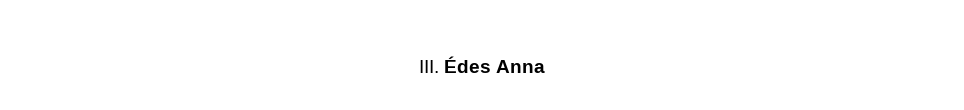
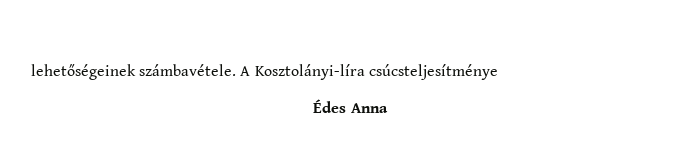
- III. Édes Anna
+ lehetőségeinek számbavétele. A Kosztolányi-líra csúcsteljesítménye
+ Édes Anna

